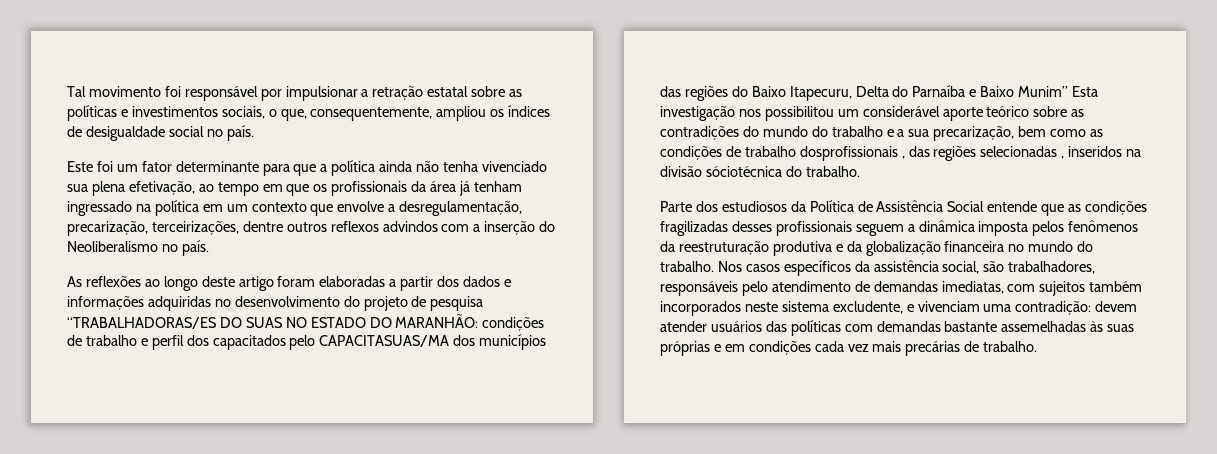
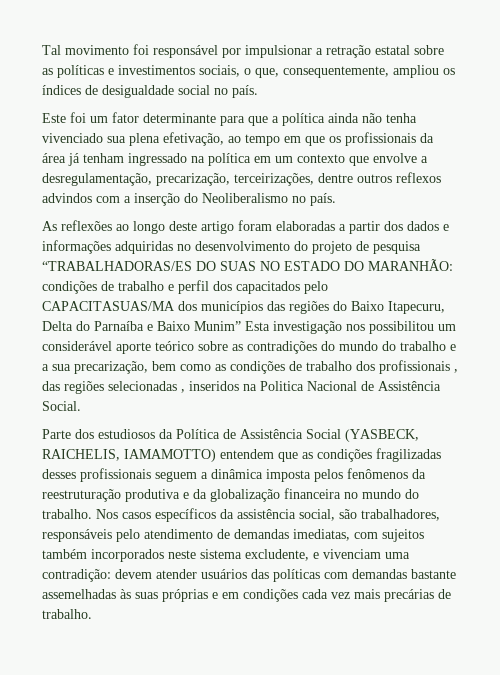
- condições de trabalho e perfil dos capacitados pelo CAPACITASUAS/MA dos municípios das regiões do Baixo Itapecuru, Delta do Parnaíba e Baixo Munim” Esta investigação nos possibilitou um considerável aporte teórico sobre as contradições do mundo do trabalho e a sua precarização, bem como as condições de trabalho dosprofissionais , das regiões selecionadas , inseridos na divisão sóciotécnica do trabalho.
+ condições de trabalho e perfil dos capacitados pelo CAPACITASUAS/MA dos municípios das regiões do Baixo Itapecuru, Delta do Parnaíba e Baixo Munim” Esta investigação nos possibilitou um considerável aporte teórico sobre as contradições do mundo do trabalho e a sua precarização, bem como as condições de trabalho dos profissionais , das regiões selecionadas , inseridos na Politica Nacional de Assistência Social.
- Parte dos estudiosos da Política de Assistência Social entende que as condições fragilizadas desses profissionais seguem a dinâmica imposta pelos fenômenos da reestruturação produtiva e da globalização financeira no mundo do trabalho.
+ Parte dos estudiosos da Política de Assistência Social (YASBECK, RAICHELIS, IAMAMOTTO) entendem que as condições fragilizadas desses profissionais seguem a dinâmica imposta pelos fenômenos da reestruturação produtiva e da globalização financeira no mundo do trabalho.

